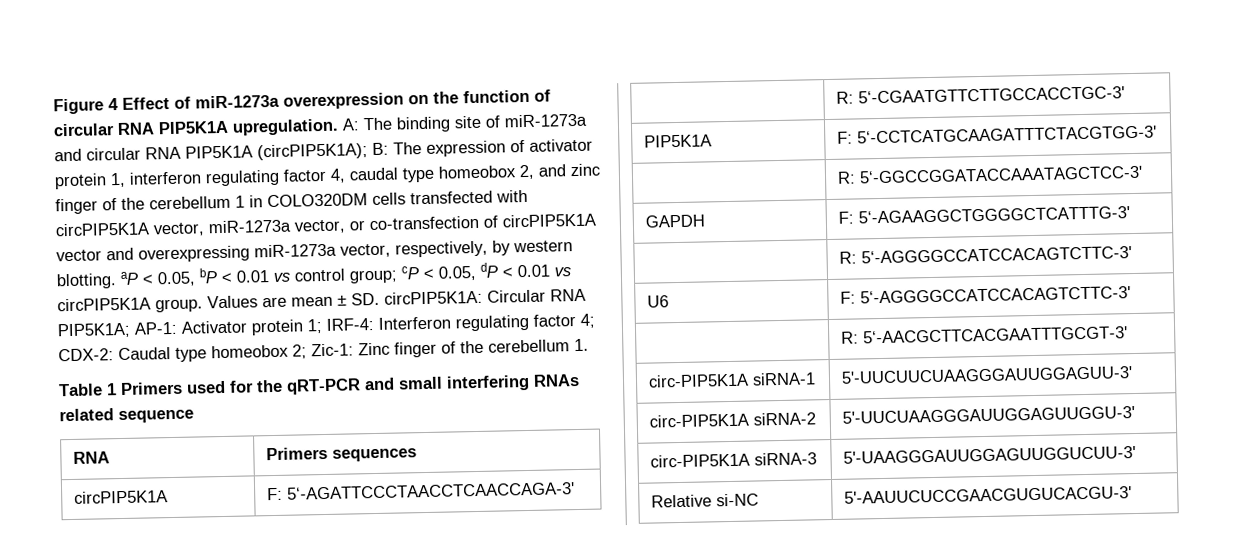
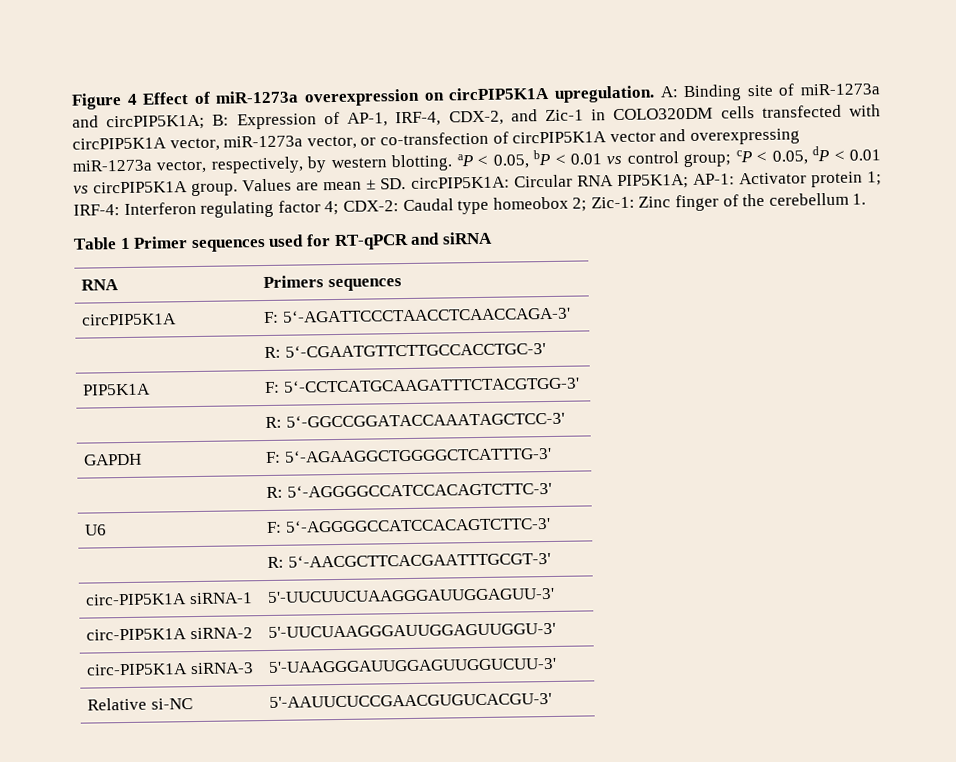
- Figure 4 Effect of miR-1273a overexpression on the function of circular RNA PIP5K1A upregulation. A: The binding site of miR-1273a and circular RNA PIP5K1A (circPIP5K1A); B: The expression of activator protein 1, interferon regulating factor 4, caudal type homeobox 2, and zinc finger of the cerebellum 1 in COLO320DM cells transfected with circPIP5K1A vector, miR-1273a vector, or co-transfection of circPIP5K1A vector and overexpressing miR-1273a vector, respectively, by western blotting. aP < 0.05, bP < 0.01 vs control group; cP < 0.05, dP < 0.01 vs circPIP5K1A group.
+ Figure 4 Effect of miR-1273a overexpression on circPIP5K1A upregulation. A: Binding site of miR-1273a and circPIP5K1A; B: Expression of AP-1, IRF-4, CDX-2, and Zic-1 in COLO320DM cells transfected with circPIP5K1A vector, miR-1273a vector, or co-transfection of circPIP5K1A vector and overexpressing miR-1273a vector, respectively, by western blotting. aP < 0.05, bP < 0.01 vs control group; cP < 0.05, dP < 0.01 vs circPIP5K1A group.
- Table 1 Primers used for the qRT-PCR and small interfering RNAs related sequence
+ Table 1 Primer sequences used for RT-qPCR and siRNA

